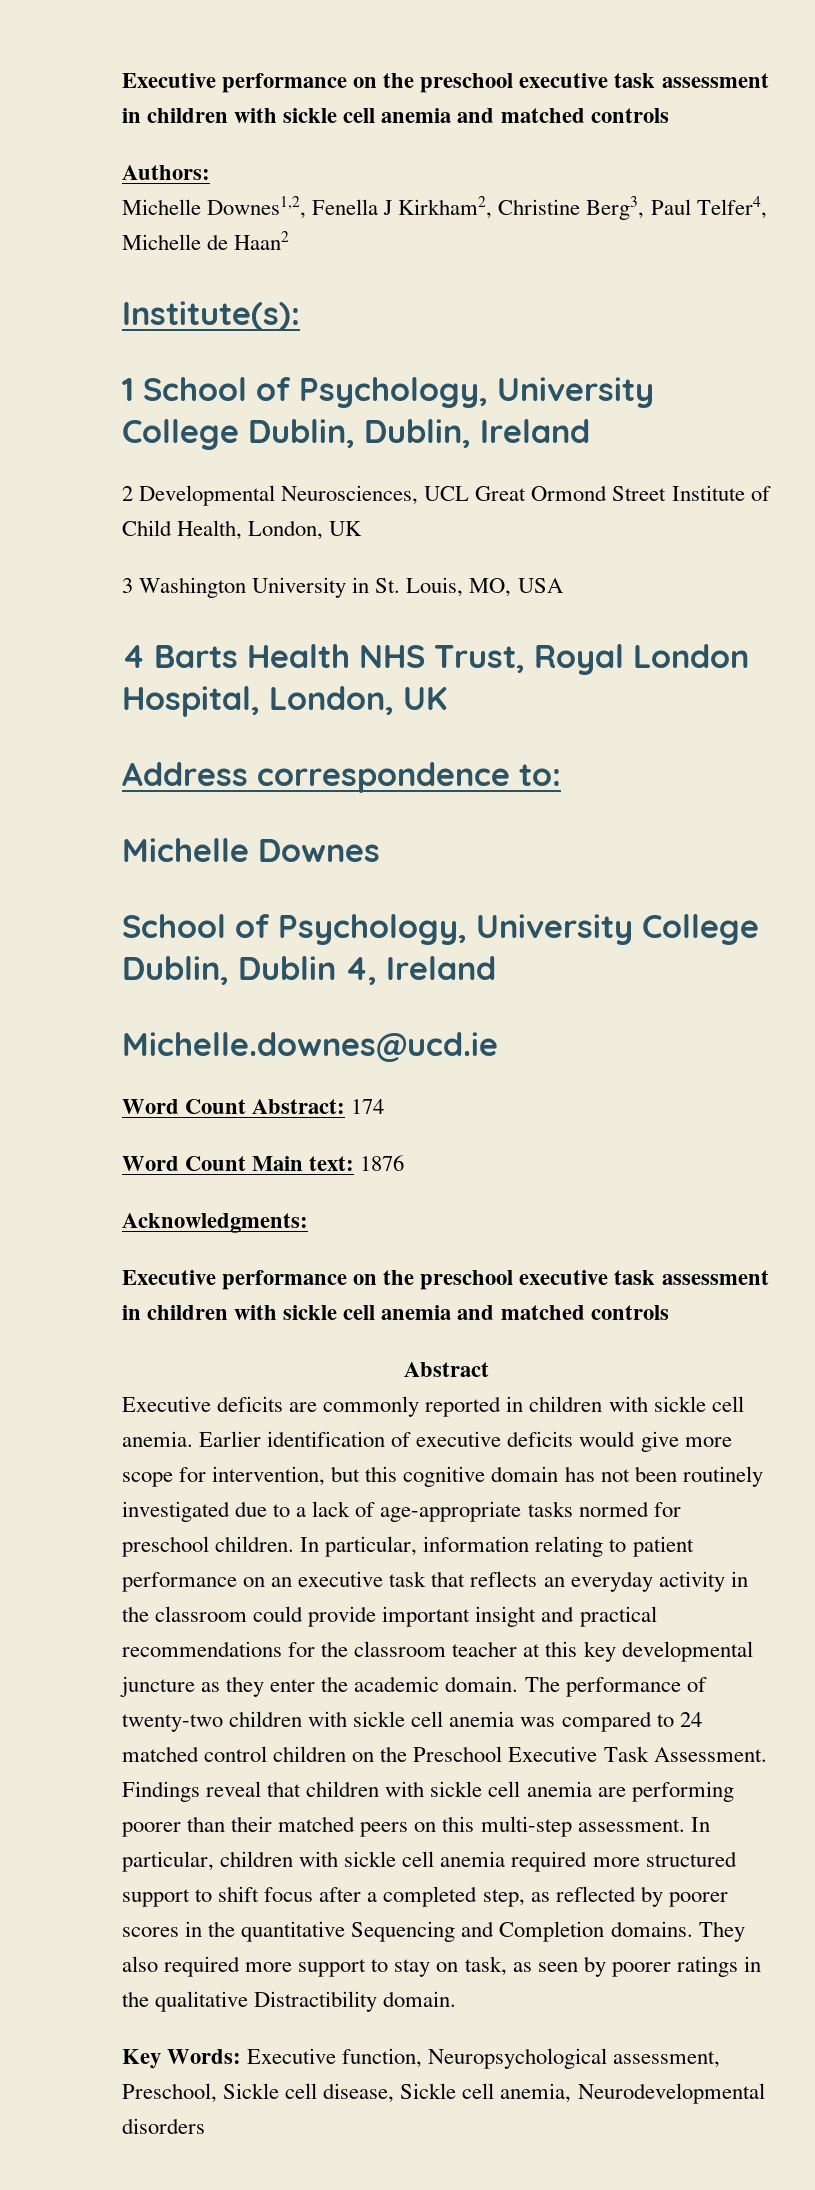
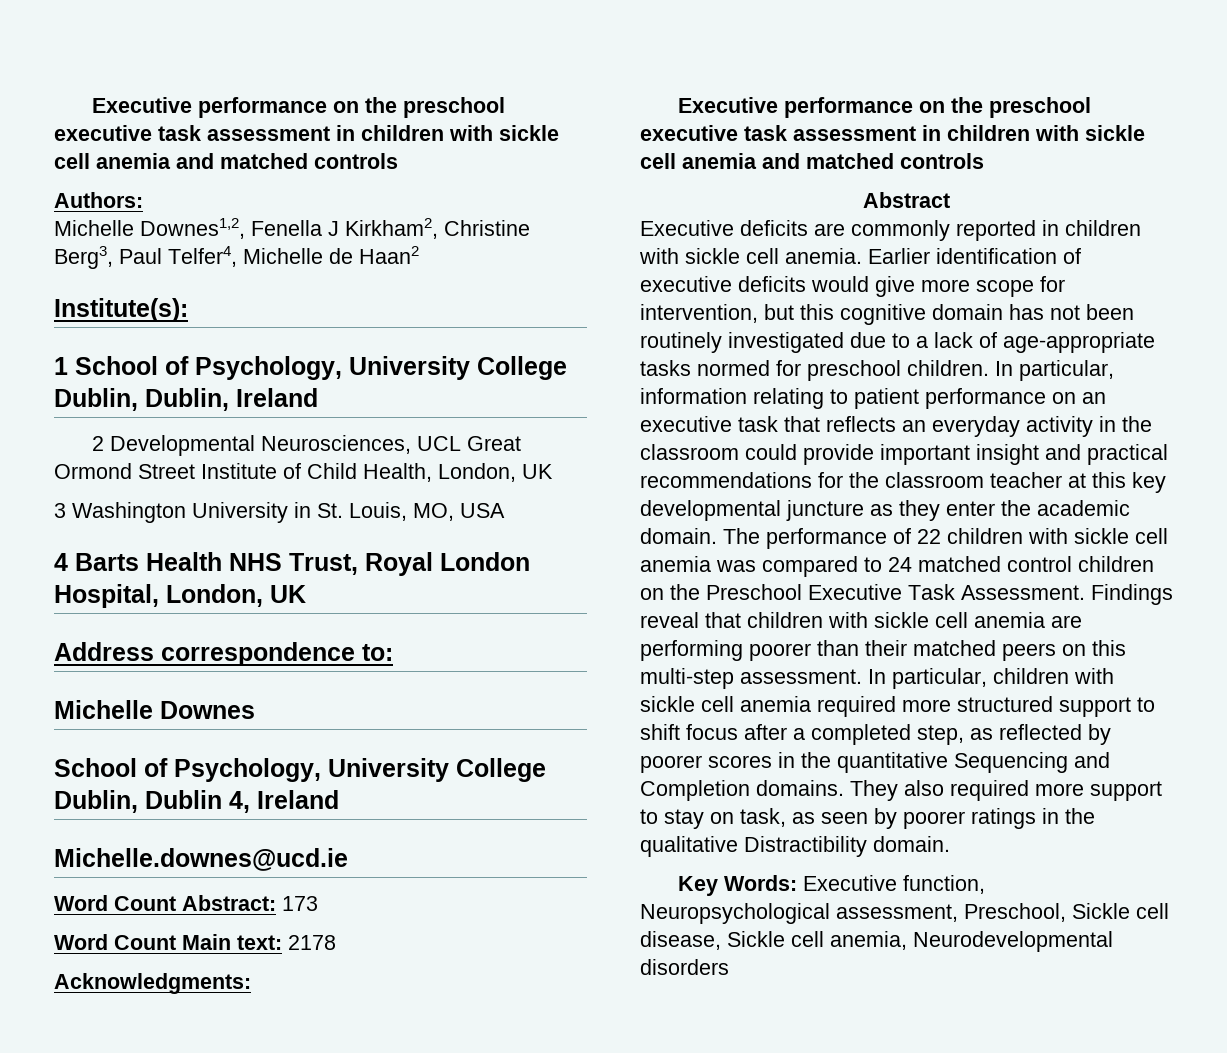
- Word Count Abstract: 174
+ Word Count Abstract: 173
- Word Count Main text: 1876
+ Word Count Main text: 2178
- The performance of twenty-two children with sickle cell anemia was compared to 24 matched control children on the Preschool Executive Task Assessment.
+ The performance of 22 children with sickle cell anemia was compared to 24 matched control children on the Preschool Executive Task Assessment.

